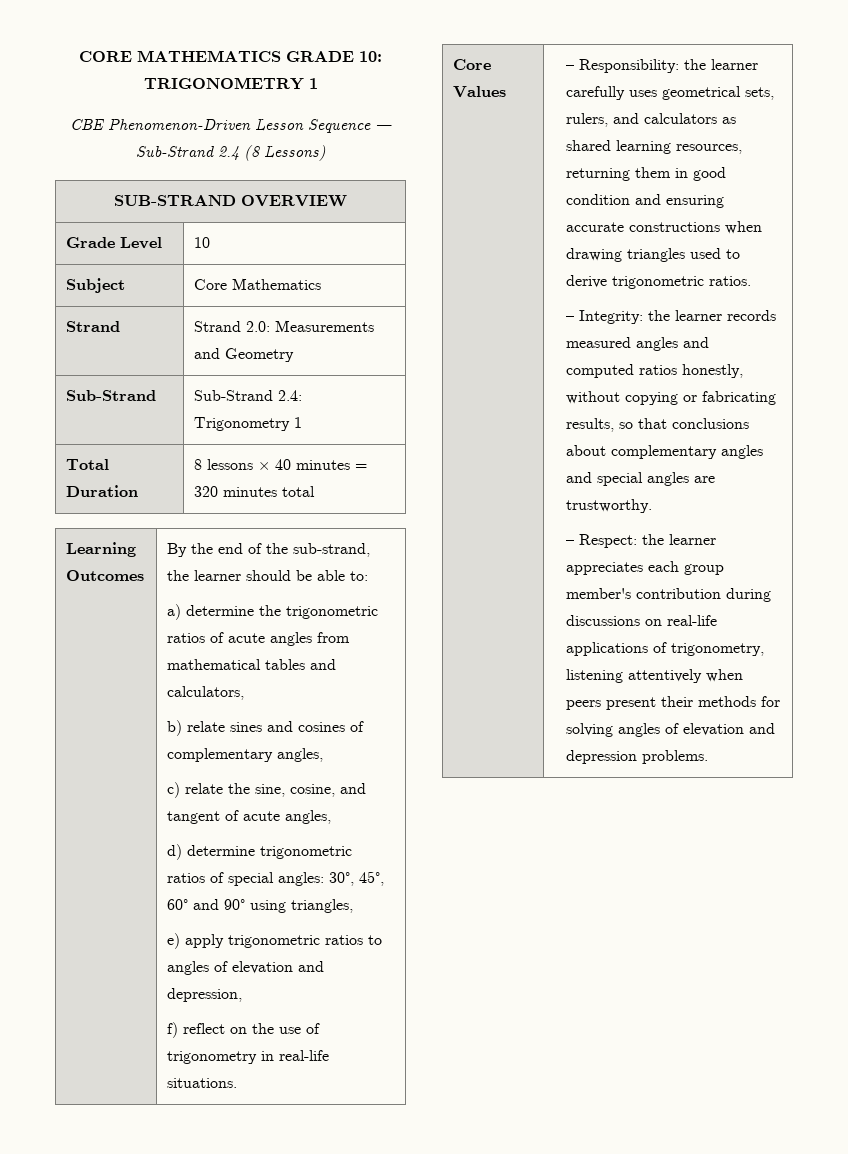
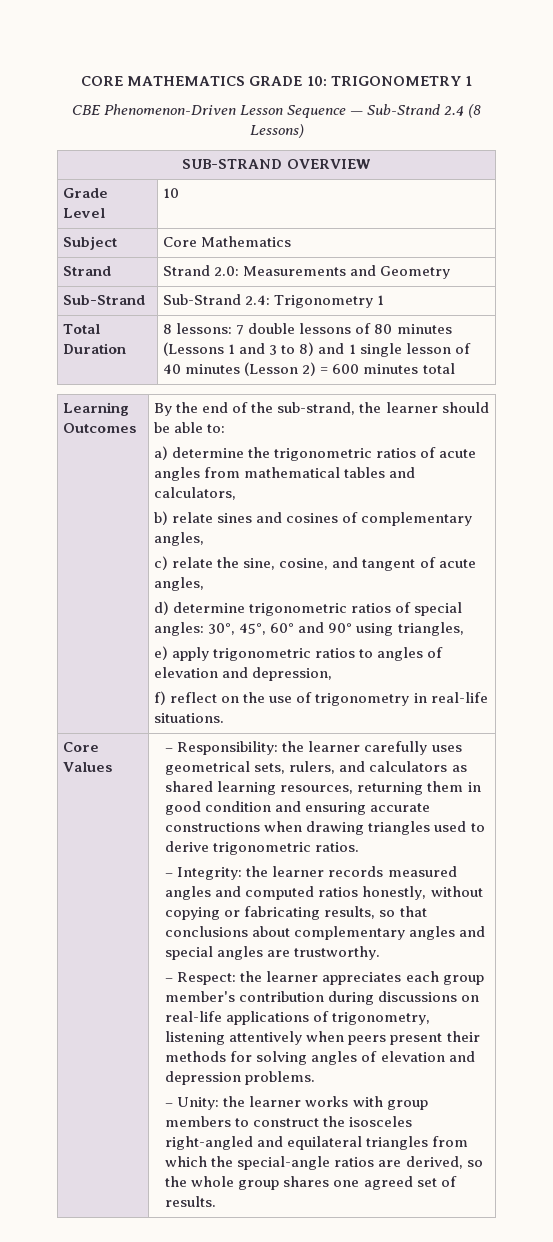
- Total Duration | 8 lessons × 40 minutes = 320 minutes total
+ Total Duration | 8 lessons: 7 double lessons of 80 minutes (Lessons 1 and 3 to 8) and 1 single lesson of 40 minutes (Lesson 2) = 600 minutes total
+ – Unity: the learner works with group members to construct the isosceles right-angled and equilateral triangles from which the special-angle ratios are derived, so the whole group shares one agreed set of results.

